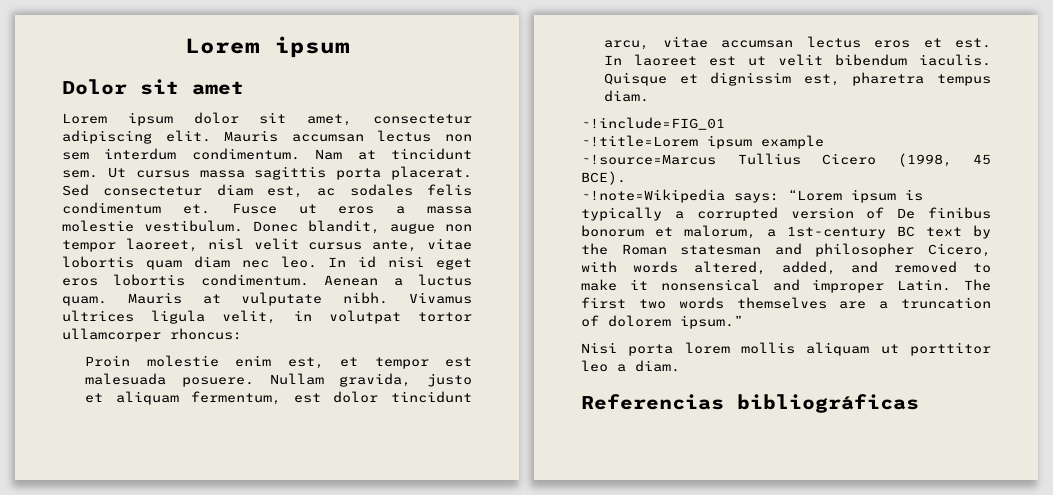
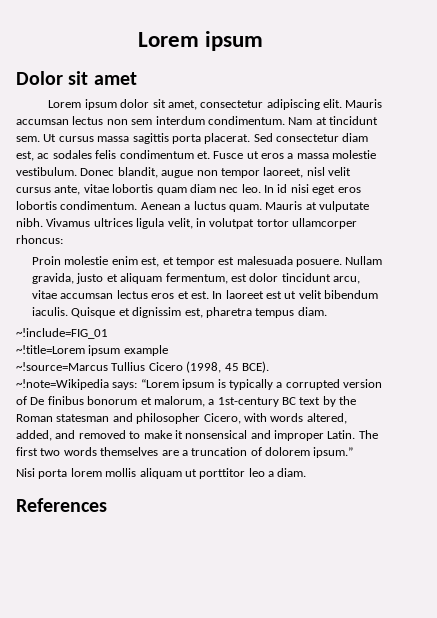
- Referencias bibliográficas
+ References

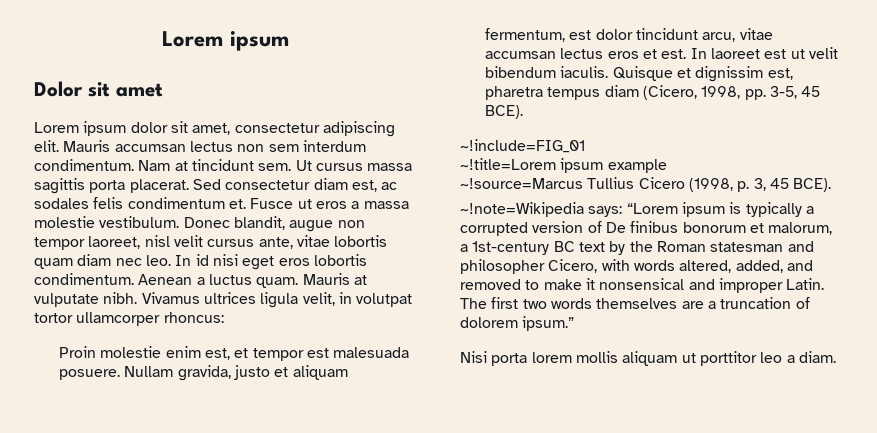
- Quisque et dignissim est, pharetra tempus diam.
+ Quisque et dignissim est, pharetra tempus diam (Cicero, 1998, pp. 3-5, 45 BCE).
- ~!source=Marcus Tullius Cicero (1998, 45 BCE).
+ ~!source=Marcus Tullius Cicero (1998, p. 3, 45 BCE).
- References

